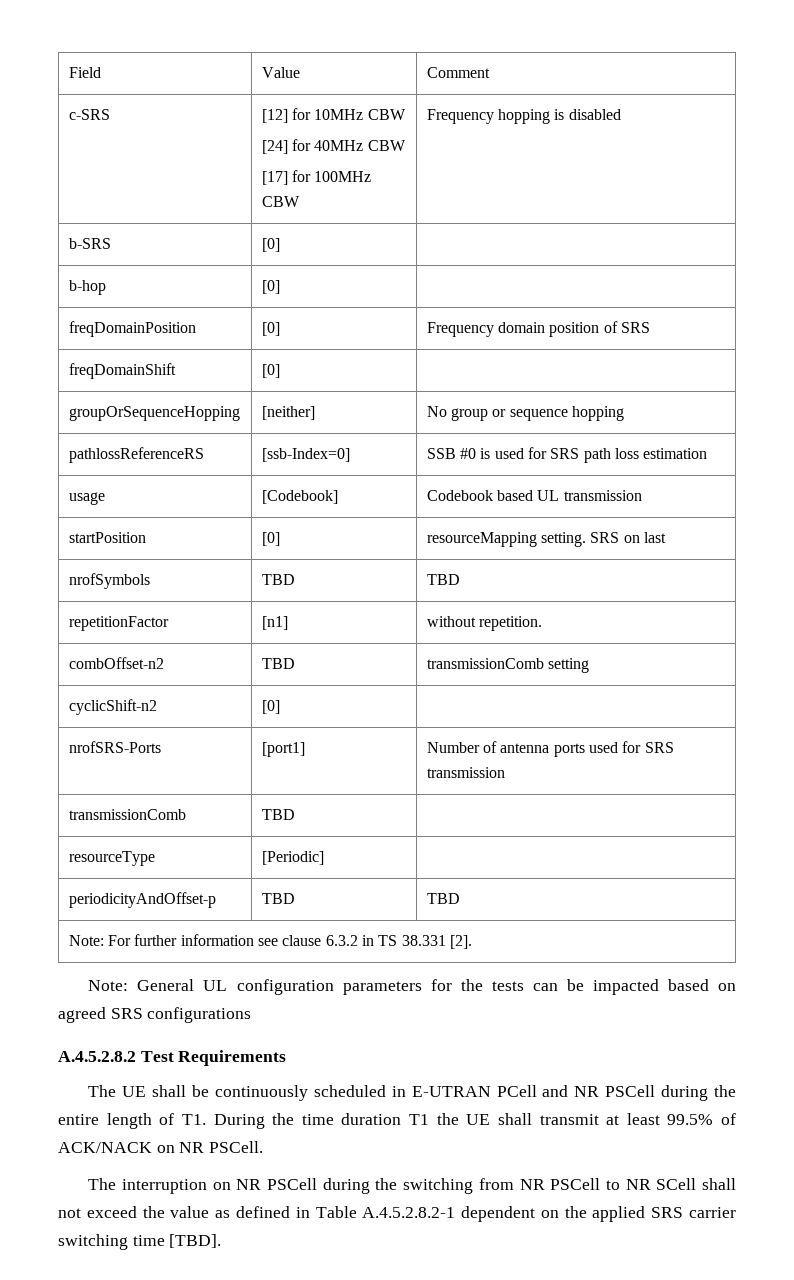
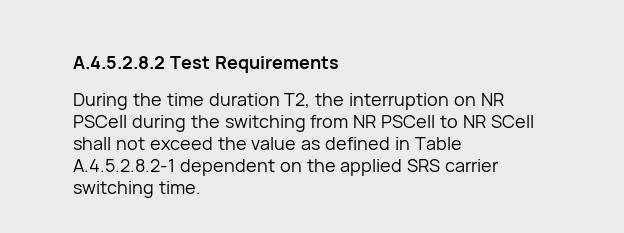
- Field | Value | Comment
- c-SRS | [12] for 10MHz CBW
- [24] for 40MHz CBW
- [17] for 100MHz CBW | Frequency hopping is disabled
- b-SRS | [0] |
- b-hop | [0] |
- freqDomainPosition | [0] | Frequency domain position of SRS
- freqDomainShift | [0] |
- groupOrSequenceHopping | [neither] | No group or sequence hopping
- pathlossReferenceRS | [ssb-Index=0] | SSB #0 is used for SRS path loss estimation
- usage | [Codebook] | Codebook based UL transmission
- startPosition | [0] | resourceMapping setting. SRS on last
- nrofSymbols | TBD | TBD
- repetitionFactor | [n1] | without repetition.
- combOffset-n2 | TBD | transmissionComb setting
- cyclicShift-n2 | [0] |
- nrofSRS-Ports | [port1] | Number of antenna ports used for SRS transmission
- transmissionComb | TBD |
- resourceType | [Periodic] |
- periodicityAndOffset-p | TBD | TBD
- Note: For further information see clause 6.3.2 in TS 38.331 [2].
- Note: General UL configuration parameters for the tests can be impacted based on agreed SRS configurations
  A.4.5.2.8.2 Test Requirements
- The UE shall be continuously scheduled in E-UTRAN PCell and NR PSCell during the entire length of T1. During the time duration T1 the UE shall transmit at least 99.5% of ACK/NACK on NR PSCell.
- The interruption on NR PSCell during the switching from NR PSCell to NR SCell shall not exceed the value as defined in Table A.4.5.2.8.2-1 dependent on the applied SRS carrier switching time [TBD].
+ During the time duration T2, the interruption on NR PSCell during the switching from NR PSCell to NR SCell shall not exceed the value as defined in Table A.4.5.2.8.2-1 dependent on the applied SRS carrier switching time.

